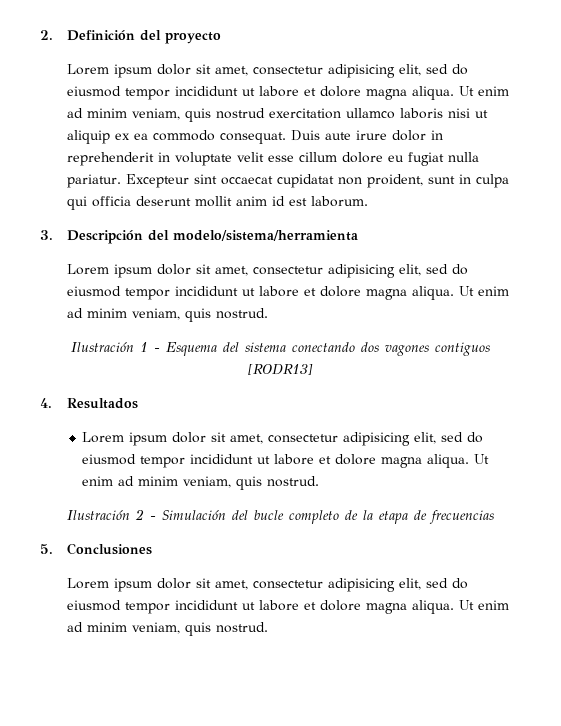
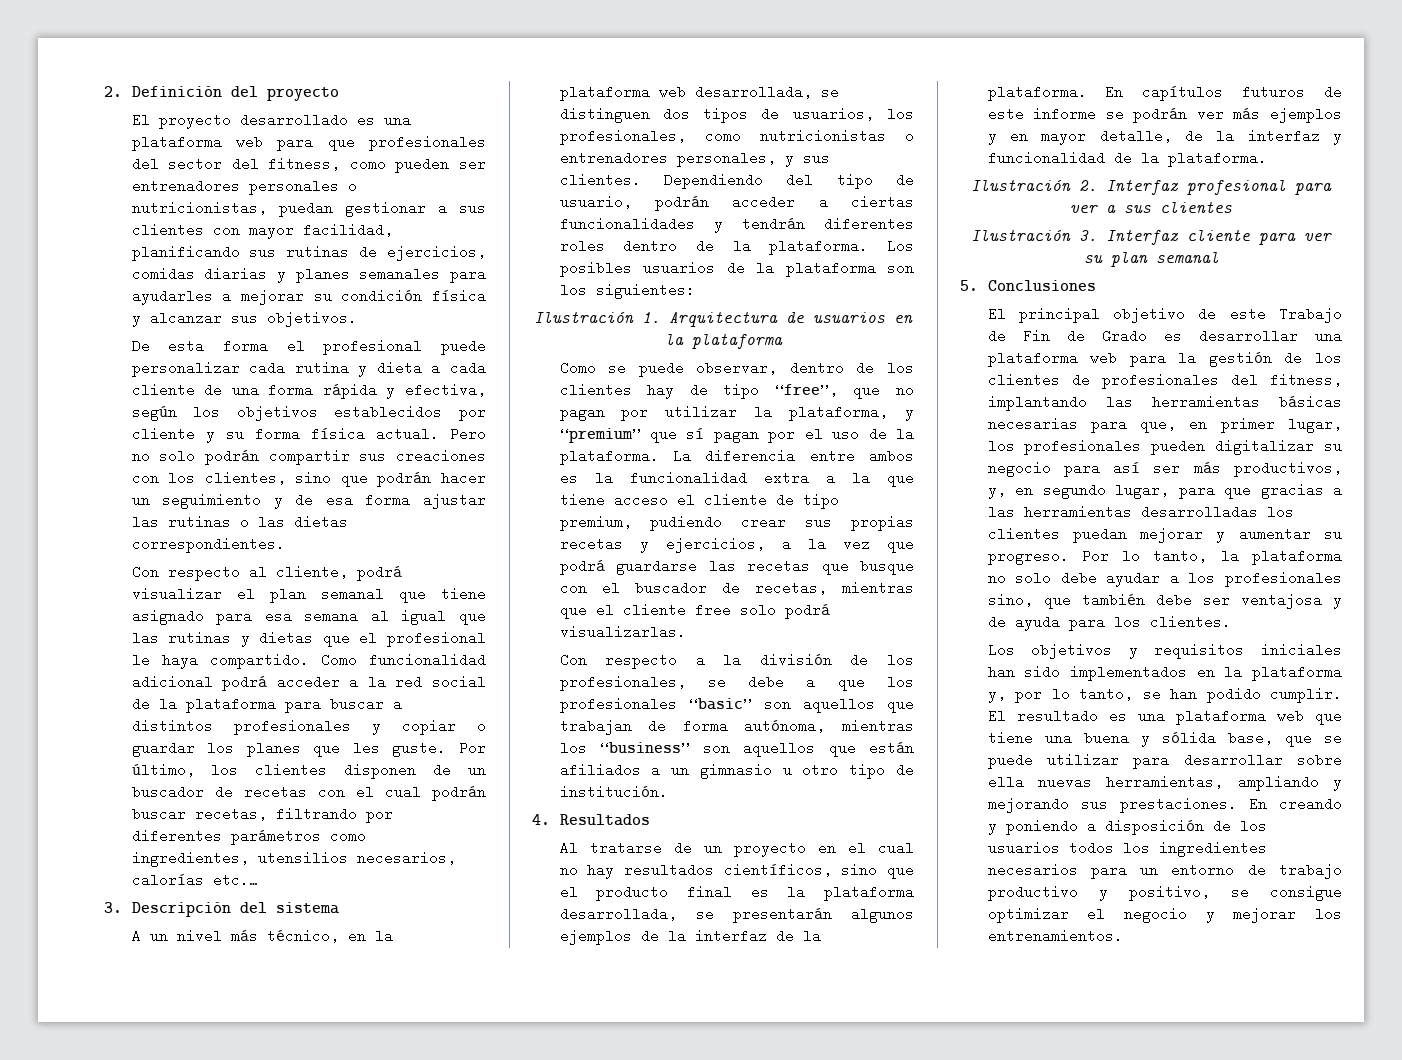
- Lorem ipsum dolor sit amet, consectetur adipisicing elit, sed do eiusmod tempor incididunt ut labore et dolore magna aliqua. Ut enim ad minim veniam, quis nostrud exercitation ullamco laboris nisi ut aliquip ex ea commodo consequat. Duis aute irure dolor in reprehenderit in voluptate velit esse cillum dolore eu fugiat nulla pariatur. Excepteur sint occaecat cupidatat non proident, sunt in culpa qui officia deserunt mollit anim id est laborum.
- 3. Descripción del modelo/sistema/herramienta
- Lorem ipsum dolor sit amet, consectetur adipisicing elit, sed do eiusmod tempor incididunt ut labore et dolore magna aliqua. Ut enim ad minim veniam, quis nostrud.
- Ilustración 1 - Esquema del sistema conectando dos vagones contiguos [RODR13]
+ El proyecto desarrollado es una plataforma web para que profesionales del sector del fitness, como pueden ser entrenadores personales o nutricionistas, puedan gestionar a sus clientes con mayor facilidad, planificando sus rutinas de ejercicios, comidas diarias y planes semanales para ayudarles a mejorar su condición física y alcanzar sus objetivos.
+ De esta forma el profesional puede personalizar cada rutina y dieta a cada cliente de una forma rápida y efectiva, según los objetivos establecidos por cliente y su forma física actual. Pero no solo podrán compartir sus creaciones con los clientes, sino que podrán hacer un seguimiento y de esa forma ajustar las rutinas o las dietas correspondientes.
+ Con respecto al cliente, podrá visualizar el plan semanal que tiene asignado para esa semana al igual que las rutinas y dietas que el profesional le haya compartido. Como funcionalidad adicional podrá acceder a la red social de la plataforma para buscar a distintos profesionales y copiar o guardar los planes que les guste. Por último, los clientes disponen de un buscador de recetas con el cual podrán buscar recetas, filtrando por diferentes parámetros como ingredientes, utensilios necesarios, calorías etc.…
+ 3. Descripción del sistema
+ A un nivel más técnico, en la plataforma web desarrollada, se distinguen dos tipos de usuarios, los profesionales, como nutricionistas o entrenadores personales, y sus clientes. Dependiendo del tipo de usuario, podrán acceder a ciertas funcionalidades y tendrán diferentes roles dentro de la plataforma. Los posibles usuarios de la plataforma son los siguientes:
+ Ilustración 1. Arquitectura de usuarios en la plataforma
+ Como se puede observar, dentro de los clientes hay de tipo “free”, que no pagan por utilizar la plataforma, y “premium” que sí pagan por el uso de la plataforma. La diferencia entre ambos es la funcionalidad extra a la que tiene acceso el cliente de tipo premium, pudiendo crear sus propias recetas y ejercicios, a la vez que podrá guardarse las recetas que busque con el buscador de recetas, mientras que el cliente free solo podrá visualizarlas.
+ Con respecto a la división de los profesionales, se debe a que los profesionales “basic” son aquellos que trabajan de forma autónoma, mientras los “business” son aquellos que están afiliados a un gimnasio u otro tipo de institución.
  4. Resultados
- Lorem ipsum dolor sit amet, consectetur adipisicing elit, sed do eiusmod tempor incididunt ut labore et dolore magna aliqua. Ut enim ad minim veniam, quis nostrud.
- Ilustración 2 - Simulación del bucle completo de la etapa de frecuencias
+ Al tratarse de un proyecto en el cual no hay resultados científicos, sino que el producto final es la plataforma desarrollada, se presentarán algunos ejemplos de la interfaz de la plataforma. En capítulos futuros de este informe se podrán ver más ejemplos y en mayor detalle, de la interfaz y funcionalidad de la plataforma.
+ Ilustración 2. Interfaz profesional para ver a sus clientes
+ Ilustración 3. Interfaz cliente para ver su plan semanal
  5. Conclusiones
- Lorem ipsum dolor sit amet, consectetur adipisicing elit, sed do eiusmod tempor incididunt ut labore et dolore magna aliqua. Ut enim ad minim veniam, quis nostrud.
+ El principal objetivo de este Trabajo de Fin de Grado es desarrollar una plataforma web para la gestión de los clientes de profesionales del fitness, implantando las herramientas básicas necesarias para que, en primer lugar, los profesionales pueden digitalizar su negocio para así ser más productivos, y, en segundo lugar, para que gracias a las herramientas desarrolladas los clientes puedan mejorar y aumentar su progreso. Por lo tanto, la plataforma no solo debe ayudar a los profesionales sino, que también debe ser ventajosa y de ayuda para los clientes.
+ Los objetivos y requisitos iniciales han sido implementados en la plataforma y, por lo tanto, se han podido cumplir. El resultado es una plataforma web que tiene una buena y sólida base, que se puede utilizar para desarrollar sobre ella nuevas herramientas, ampliando y mejorando sus prestaciones. En creando y poniendo a disposición de los usuarios todos los ingredientes necesarios para un entorno de trabajo productivo y positivo, se consigue optimizar el negocio y mejorar los entrenamientos.

